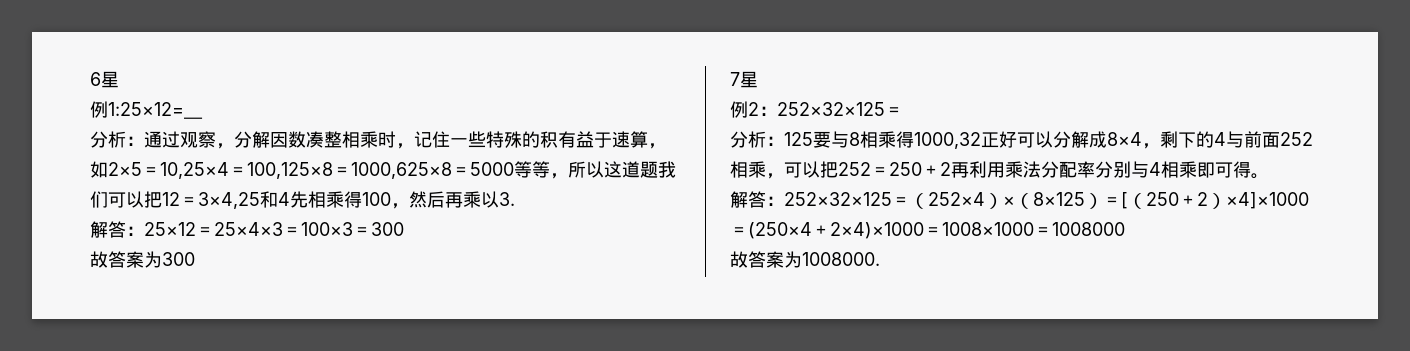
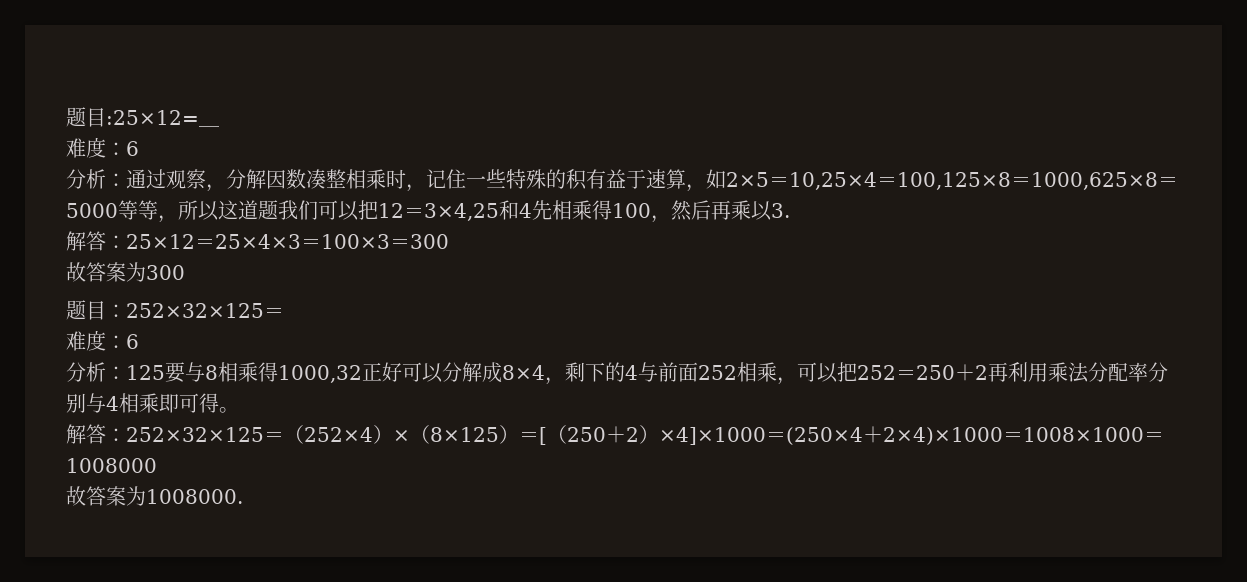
- 6星
- 例1:25×12=＿
+ 题目:25×12=＿
+ 难度：6
- 7星
- 例2：252×32×125＝
+ 题目：252×32×125＝
+ 难度：6

